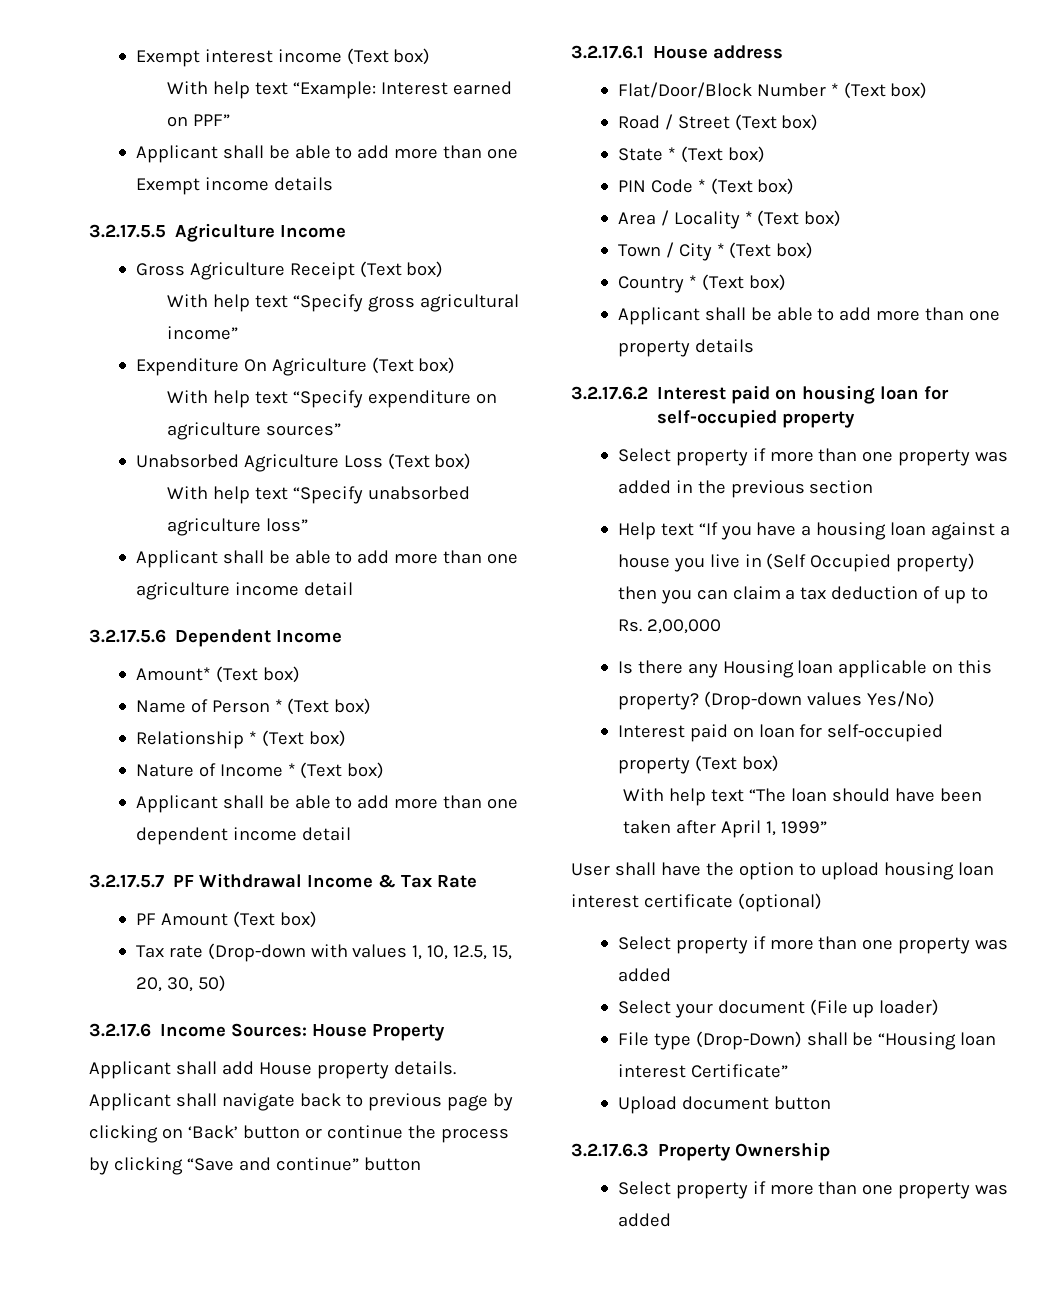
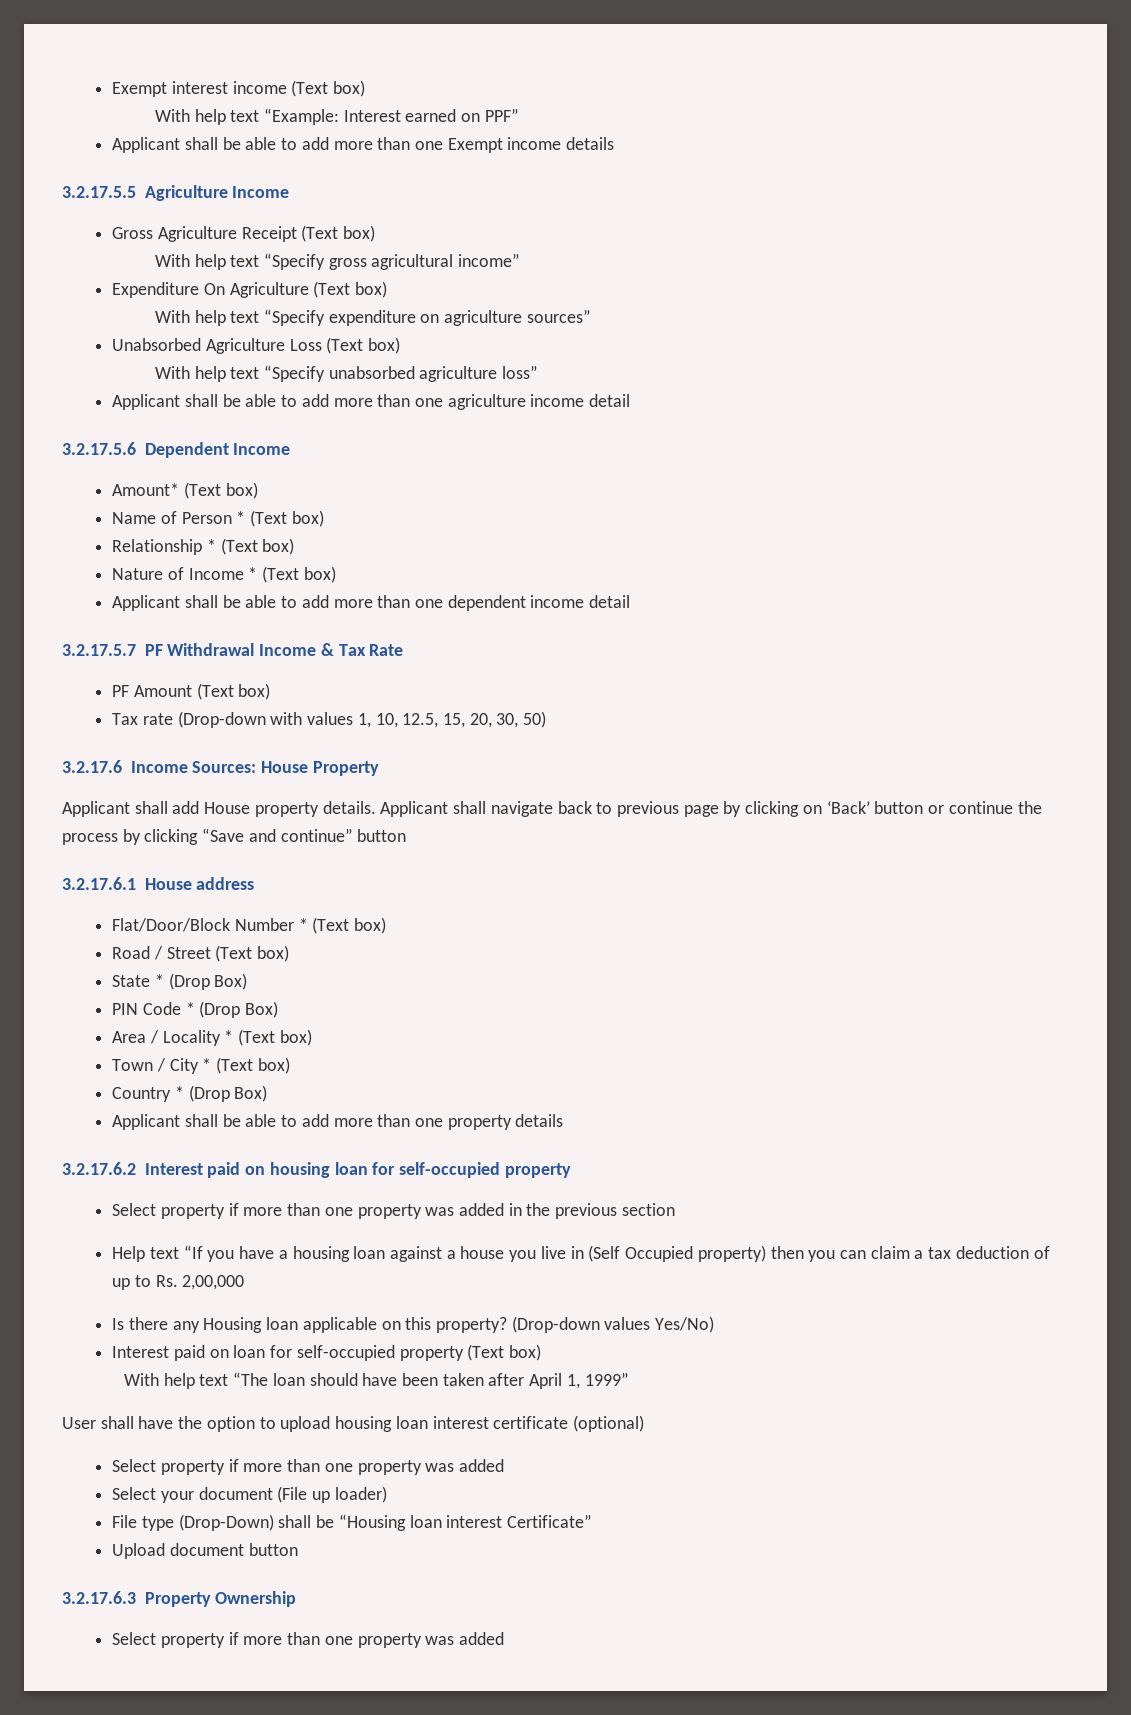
- State * (Text box)
+ State * (Drop Box)
- PIN Code * (Text box)
+ PIN Code * (Drop Box)
- Country * (Text box)
+ Country * (Drop Box)

